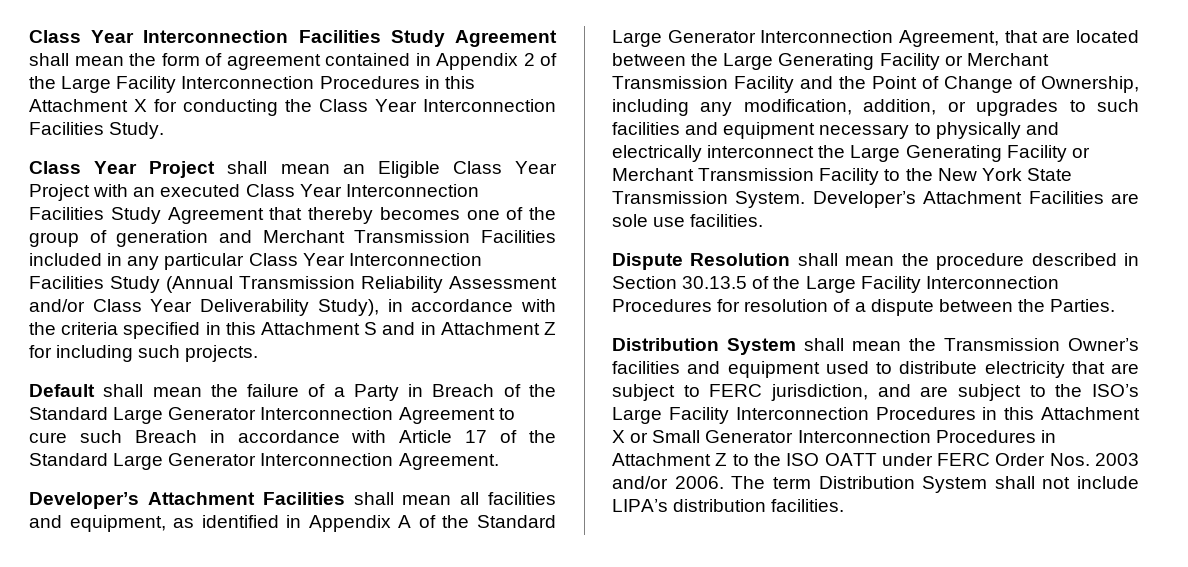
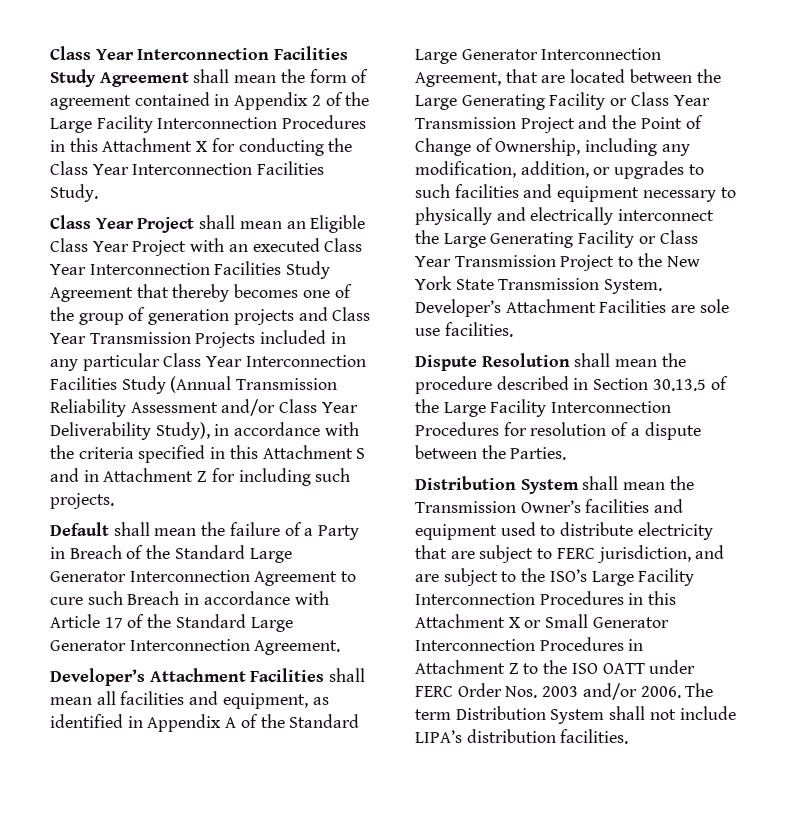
- Class Year Project shall mean an Eligible Class Year Project with an executed Class Year Interconnection Facilities Study Agreement that thereby becomes one of the group of generation and Merchant Transmission Facilities included in any particular Class Year Interconnection Facilities Study (Annual Transmission Reliability Assessment and/or Class Year Deliverability Study), in accordance with the criteria specified in this Attachment S and in Attachment Z for including such projects.
+ Class Year Project shall mean an Eligible Class Year Project with an executed Class Year Interconnection Facilities Study Agreement that thereby becomes one of the group of generation projects and Class Year Transmission Projects included in any particular Class Year Interconnection Facilities Study (Annual Transmission Reliability Assessment and/or Class Year Deliverability Study), in accordance with the criteria specified in this Attachment S and in Attachment Z for including such projects.
- Developer’s Attachment Facilities shall mean all facilities and equipment, as identified in Appendix A of the Standard Large Generator Interconnection Agreement, that are located between the Large Generating Facility or Merchant Transmission Facility and the Point of Change of Ownership, including any modification, addition, or upgrades to such facilities and equipment necessary to physically and electrically interconnect the Large Generating Facility or Merchant Transmission Facility to the New York State Transmission System.
+ Developer’s Attachment Facilities shall mean all facilities and equipment, as identified in Appendix A of the Standard Large Generator Interconnection Agreement, that are located between the Large Generating Facility or Class Year Transmission Project and the Point of Change of Ownership, including any modification, addition, or upgrades to such facilities and equipment necessary to physically and electrically interconnect the Large Generating Facility or Class Year Transmission Project to the New York State Transmission System.

